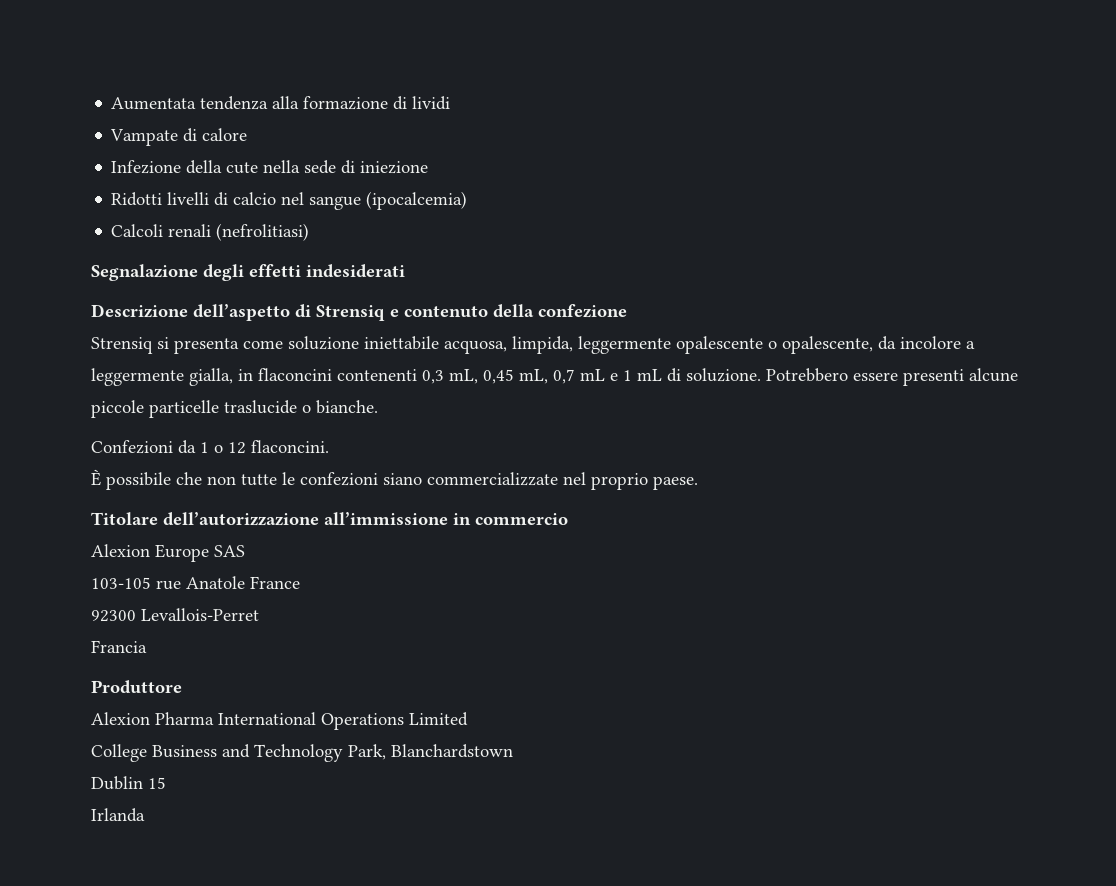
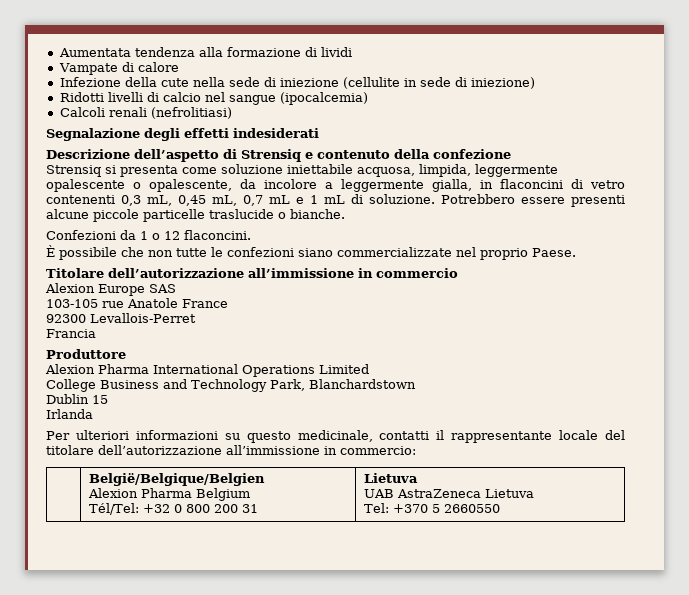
- Infezione della cute nella sede di iniezione
+ Infezione della cute nella sede di iniezione (cellulite in sede di iniezione)
- Strensiq si presenta come soluzione iniettabile acquosa, limpida, leggermente opalescente o opalescente, da incolore a leggermente gialla, in flaconcini contenenti 0,3 mL, 0,45 mL, 0,7 mL e 1 mL di soluzione.
+ Strensiq si presenta come soluzione iniettabile acquosa, limpida, leggermente opalescente o opalescente, da incolore a leggermente gialla, in flaconcini di vetro contenenti 0,3 mL, 0,45 mL, 0,7 mL e 1 mL di soluzione.
- È possibile che non tutte le confezioni siano commercializzate nel proprio paese.
+ È possibile che non tutte le confezioni siano commercializzate nel proprio Paese.
+ Per ulteriori informazioni su questo medicinale, contatti il rappresentante locale del titolare dell’autorizzazione all’immissione in commercio:
+ | België/Belgique/Belgien
+ Alexion Pharma Belgium
+ Tél/Tel: +32 0 800 200 31 | Lietuva
+ UAB AstraZeneca Lietuva
+ Tel: +370 5 2660550

